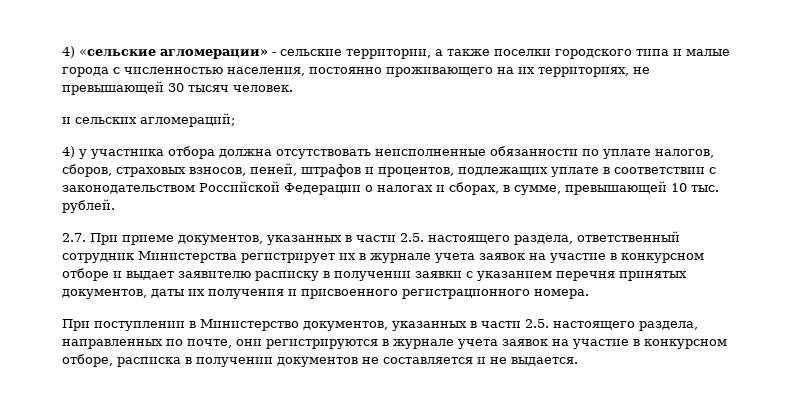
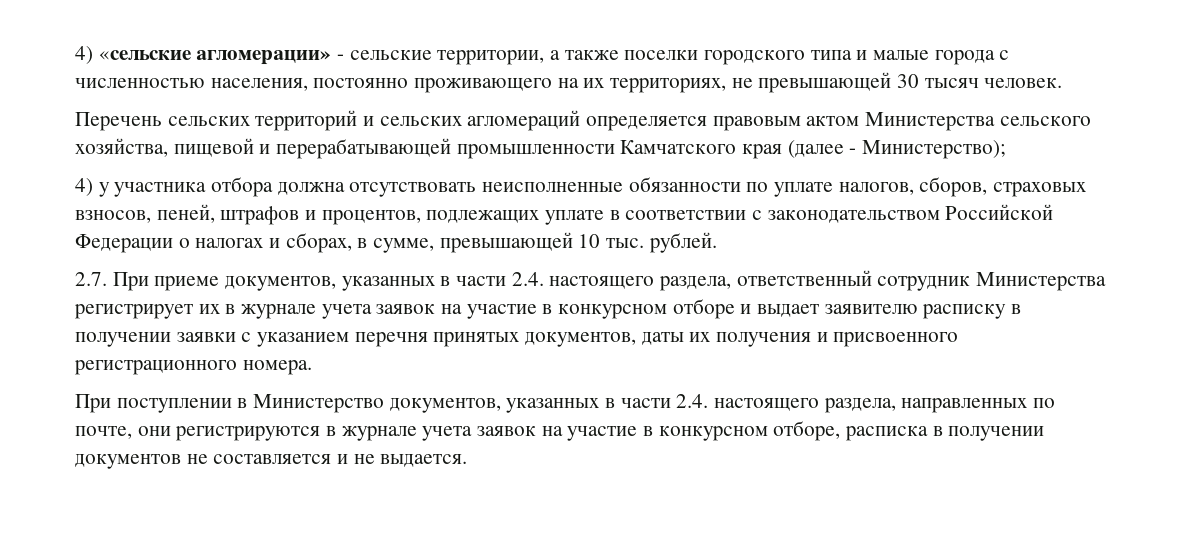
- и сельских агломераций;
+ Перечень сельских территорий и сельских агломераций определяется правовым актом Министерства сельского хозяйства, пищевой и перерабатывающей промышленности Камчатского края (далее - Министерство);
- 2.7. При приеме документов, указанных в части 2.5. настоящего раздела, ответственный сотрудник Министерства регистрирует их в журнале учета заявок на участие в конкурсном отборе и выдает заявителю расписку в получении заявки с указанием перечня принятых документов, даты их получения и присвоенного регистрационного номера.
+ 2.7. При приеме документов, указанных в части 2.4. настоящего раздела, ответственный сотрудник Министерства регистрирует их в журнале учета заявок на участие в конкурсном отборе и выдает заявителю расписку в получении заявки с указанием перечня принятых документов, даты их получения и присвоенного регистрационного номера.
- При поступлении в Министерство документов, указанных в части 2.5. настоящего раздела, направленных по почте, они регистрируются в журнале учета заявок на участие в конкурсном отборе, расписка в получении документов не составляется и не выдается.
+ При поступлении в Министерство документов, указанных в части 2.4. настоящего раздела, направленных по почте, они регистрируются в журнале учета заявок на участие в конкурсном отборе, расписка в получении документов не составляется и не выдается.

